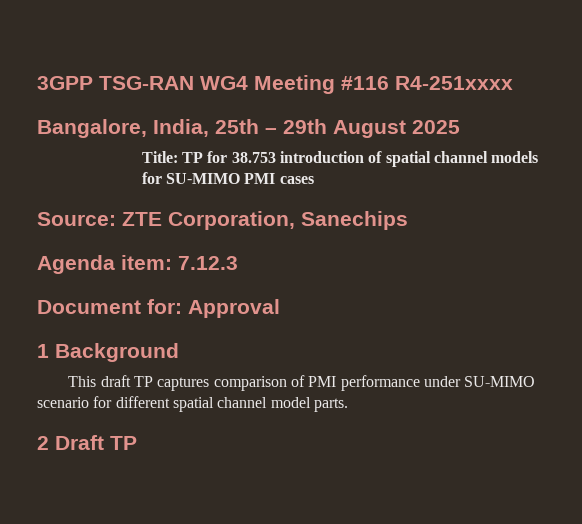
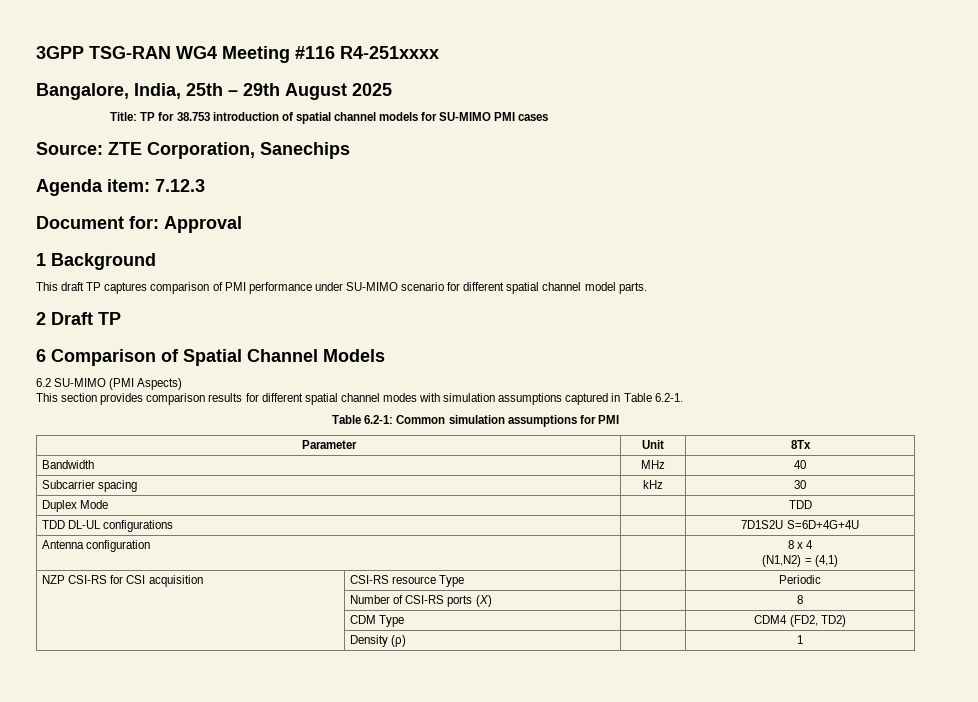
+ 6 Comparison of Spatial Channel Models
+ 6.2 SU-MIMO (PMI Aspects)
+ This section provides comparison results for different spatial channel modes with simulation assumptions captured in Table 6.2-1.
+ Table 6.2-1: Common simulation assumptions for PMI
+ Parameter | Unit | 8Tx
+ Bandwidth | MHz | 40
+ Subcarrier spacing | kHz | 30
+ Duplex Mode | | TDD
+ TDD DL-UL configurations | | 7D1S2U S=6D+4G+4U
+ Antenna configuration | | 8 x 4
+ (N1,N2) = (4,1)
+ NZP CSI-RS for CSI acquisition | CSI-RS resource Type | | Periodic
+ | Number of CSI-RS ports (X) | | 8
+ | CDM Type | | CDM4 (FD2, TD2)
+ | Density (ρ) | | 1

